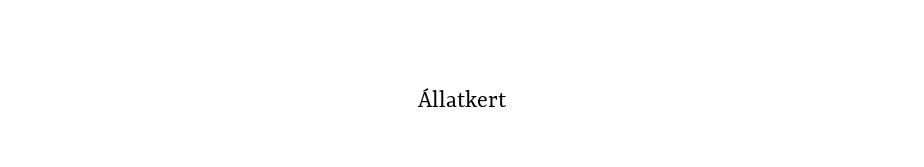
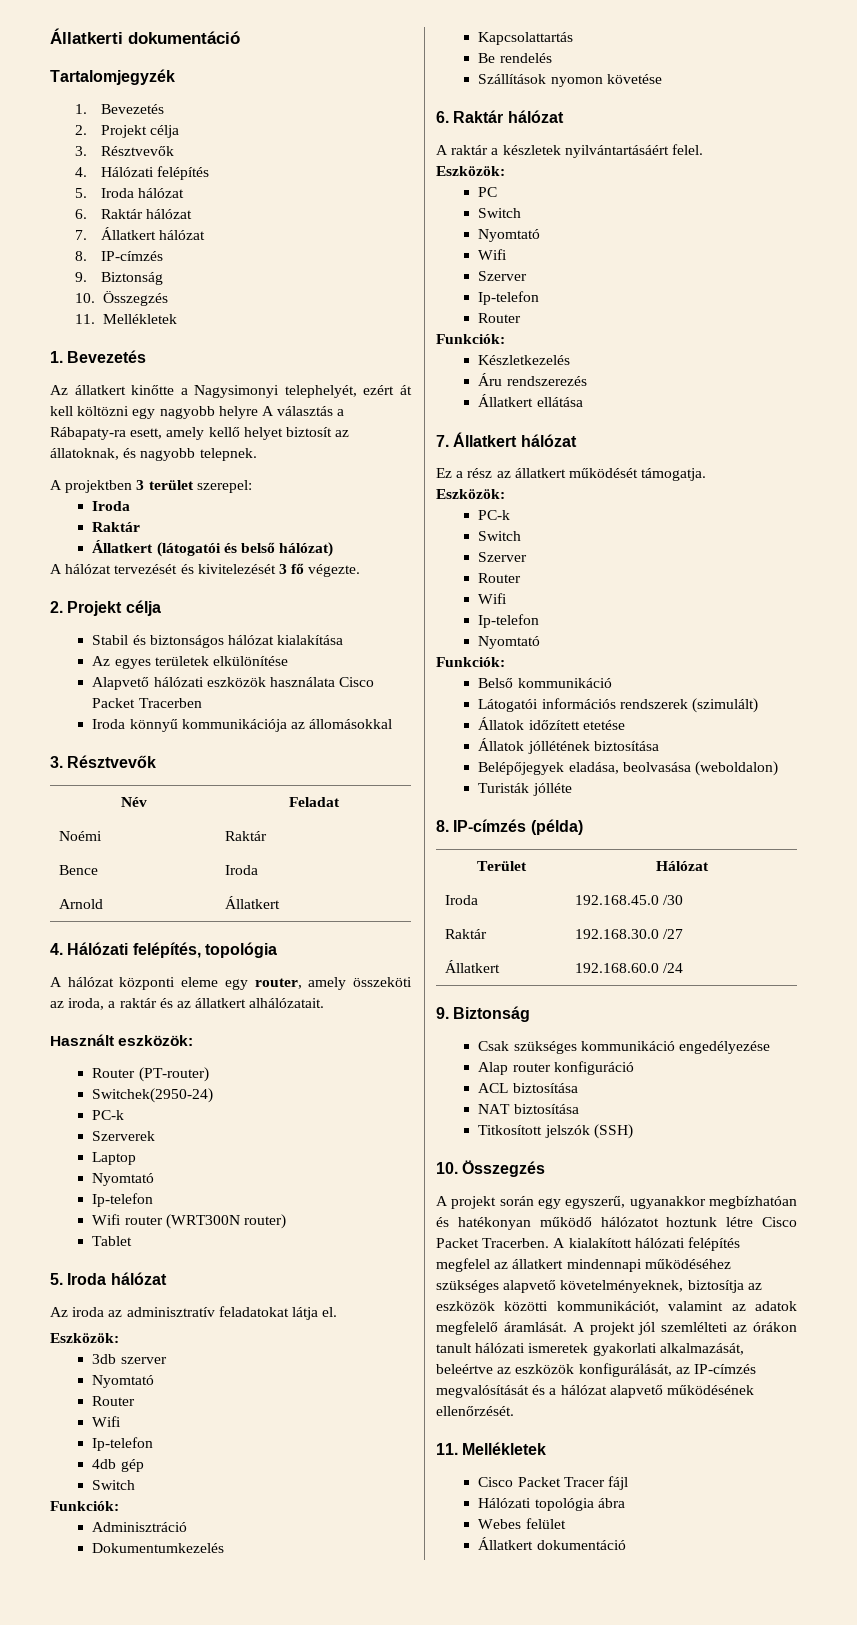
- Állatkert
+ Állatkerti dokumentáció
+ Tartalomjegyzék
+ 1. Bevezetés
+ 2. Projekt célja
+ 3. Résztvevők
+ 4. Hálózati felépítés
+ 5. Iroda hálózat
+ 6. Raktár hálózat
+ 7. Állatkert hálózat
+ 8. IP-címzés
+ 9. Biztonság
+ 10. Összegzés
+ 11. Mellékletek
+ 1. Bevezetés
+ Az állatkert kinőtte a Nagysimonyi telephelyét, ezért át kell költözni egy nagyobb helyre A választás a Rábapaty-ra esett, amely kellő helyet biztosít az állatoknak, és nagyobb telepnek.
+ A projektben 3 terület szerepel:
+ Iroda
+ Raktár
+ Állatkert (látogatói és belső hálózat)
+ A hálózat tervezését és kivitelezését 3 fő végezte.
+ 2. Projekt célja
+ Stabil és biztonságos hálózat kialakítása
+ Az egyes területek elkülönítése
+ Alapvető hálózati eszközök használata Cisco Packet Tracerben
+ Iroda könnyű kommunikációja az állomásokkal
+ 3. Résztvevők
+ Név | Feladat
+ Noémi | Raktár
+ Bence | Iroda
+ Arnold | Állatkert
+ 4. Hálózati felépítés, topológia
+ A hálózat központi eleme egy router, amely összeköti az iroda, a raktár és az állatkert alhálózatait.
+ Használt eszközök:
+ Router (PT-router)
+ Switchek(2950-24)
+ PC-k
+ Szerverek
+ Laptop
+ Nyomtató
+ Ip-telefon
+ Wifi router (WRT300N router)
+ Tablet
+ 5. Iroda hálózat
+ Az iroda az adminisztratív feladatokat látja el.
+ Eszközök:
+ 3db szerver
+ Nyomtató
+ Router
+ Wifi
+ Ip-telefon
+ 4db gép
+ Switch
+ Funkciók:
+ Adminisztráció
+ Dokumentumkezelés
+ Kapcsolattartás
+ Be rendelés
+ Szállítások nyomon követése
+ 6. Raktár hálózat
+ A raktár a készletek nyilvántartásáért felel.
+ Eszközök:
+ PC
+ Switch
+ Nyomtató
+ Wifi
+ Szerver
+ Ip-telefon
+ Router
+ Funkciók:
+ Készletkezelés
+ Áru rendszerezés
+ Állatkert ellátása
+ 7. Állatkert hálózat
+ Ez a rész az állatkert működését támogatja.
+ Eszközök:
+ PC-k
+ Switch
+ Szerver
+ Router
+ Wifi
+ Ip-telefon
+ Nyomtató
+ Funkciók:
+ Belső kommunikáció
+ Látogatói információs rendszerek (szimulált)
+ Állatok időzített etetése
+ Állatok jóllétének biztosítása
+ Belépőjegyek eladása, beolvasása (weboldalon)
+ Turisták jólléte
+ 8. IP-címzés (példa)
+ Terület | Hálózat
+ Iroda | 192.168.45.0 /30
+ Raktár | 192.168.30.0 /27
+ Állatkert | 192.168.60.0 /24
+ 9. Biztonság
+ Csak szükséges kommunikáció engedélyezése
+ Alap router konfiguráció
+ ACL biztosítása
+ NAT biztosítása
+ Titkosított jelszók (SSH)
+ 10. Összegzés
+ A projekt során egy egyszerű, ugyanakkor megbízhatóan és hatékonyan működő hálózatot hoztunk létre Cisco Packet Tracerben. A kialakított hálózati felépítés megfelel az állatkert mindennapi működéséhez szükséges alapvető követelményeknek, biztosítja az eszközök közötti kommunikációt, valamint az adatok megfelelő áramlását. A projekt jól szemlélteti az órákon tanult hálózati ismeretek gyakorlati alkalmazását, beleértve az eszközök konfigurálását, az IP-címzés megvalósítását és a hálózat alapvető működésének ellenőrzését.
+ 11. Mellékletek
+ Cisco Packet Tracer fájl
+ Hálózati topológia ábra
+ Webes felület
+ Állatkert dokumentáció

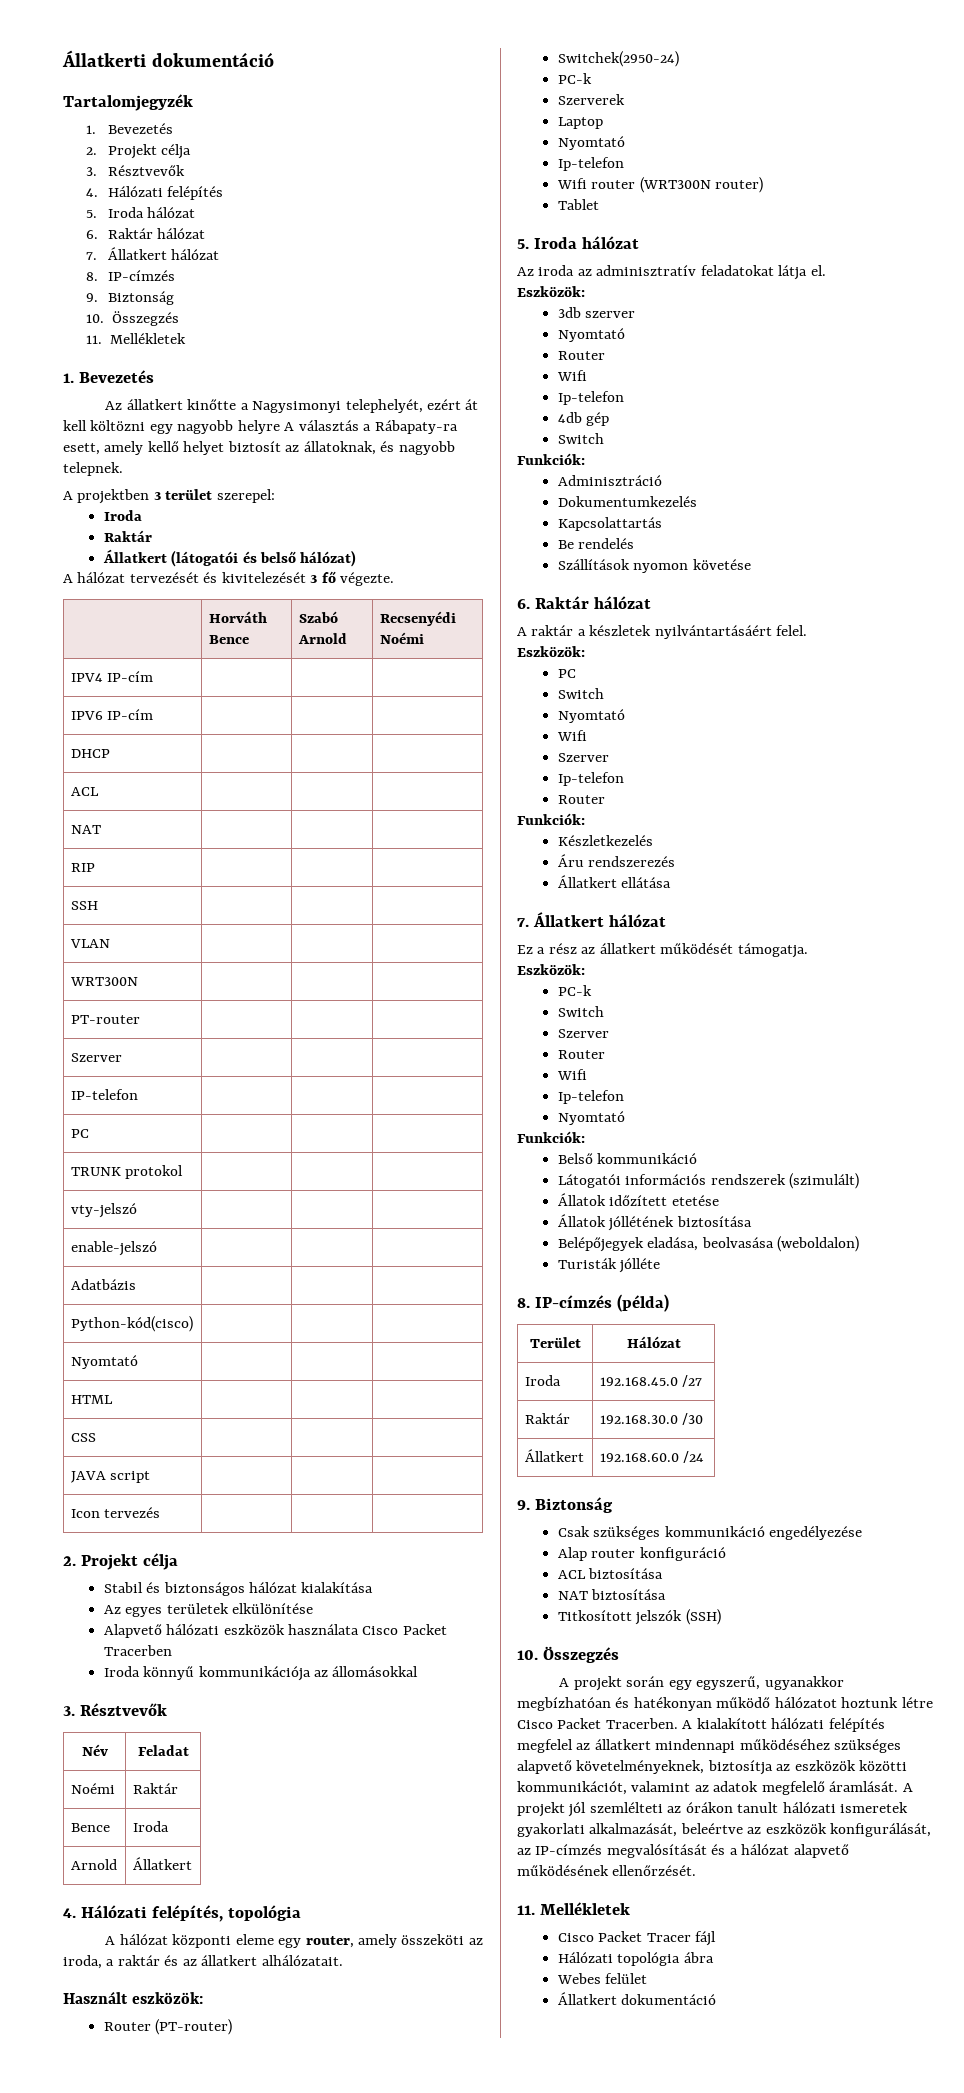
+ | Horváth Bence | Szabó Arnold | Recsenyédi Noémi
+ IPV4 IP-cím | | |
+ IPV6 IP-cím | | |
+ DHCP | | |
+ ACL | | |
+ NAT | | |
+ RIP | | |
+ SSH | | |
+ VLAN | | |
+ WRT300N | | |
+ PT-router | | |
+ Szerver | | |
+ IP-telefon | | |
+ PC | | |
+ TRUNK protokol | | |
+ vty-jelszó | | |
+ enable-jelszó | | |
+ Adatbázis | | |
+ Python-kód(cisco) | | |
+ Nyomtató | | |
+ HTML | | |
+ CSS | | |
+ JAVA script | | |
+ Icon tervezés | | |
- Iroda | 192.168.45.0 /30
+ Iroda | 192.168.45.0 /27
- Raktár | 192.168.30.0 /27
+ Raktár | 192.168.30.0 /30

